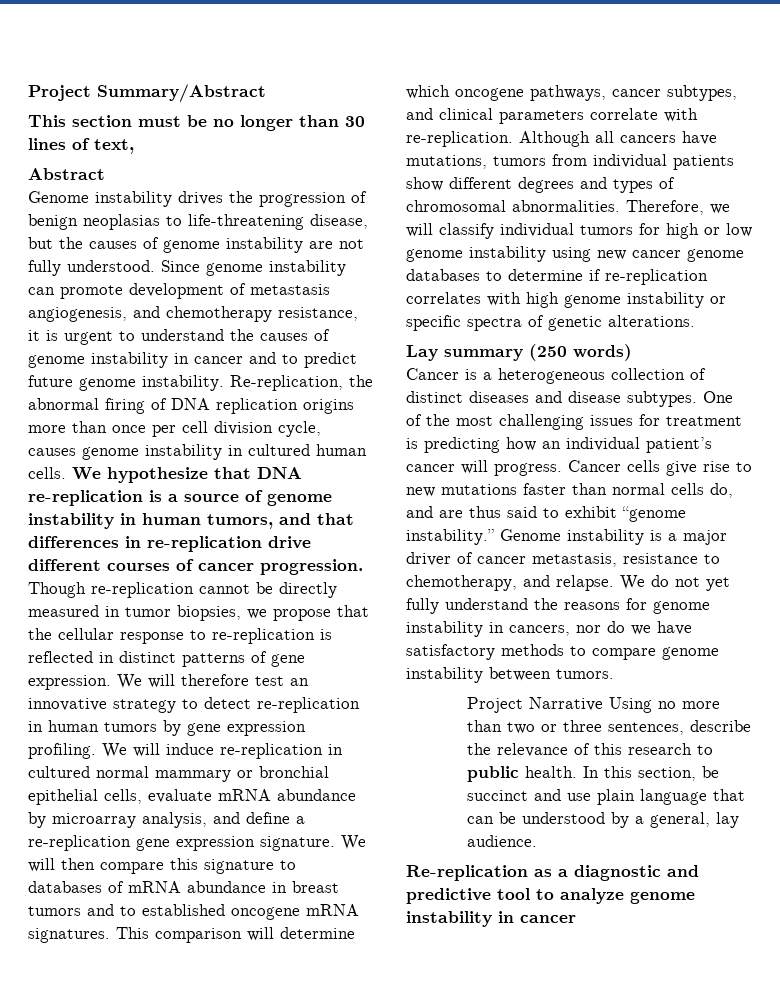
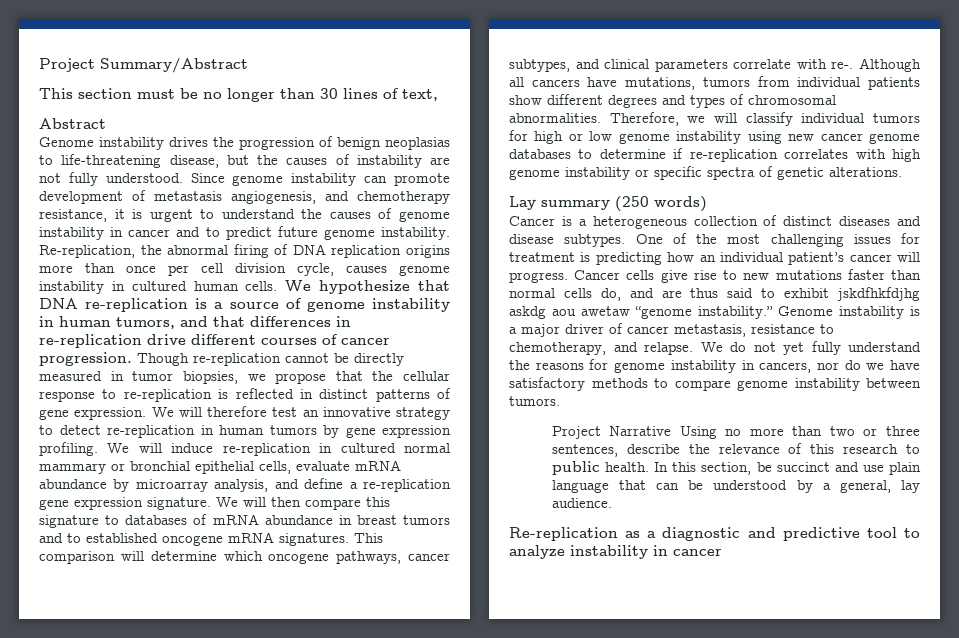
- Genome instability drives the progression of benign neoplasias to life-threatening disease, but the causes of genome instability are not fully understood.
+ Genome instability drives the progression of benign neoplasias to life-threatening disease, but the causes of instability are not fully understood.
- This comparison will determine which oncogene pathways, cancer subtypes, and clinical parameters correlate with re-replication.
+ This comparison will determine which oncogene pathways, cancer subtypes, and clinical parameters correlate with re-.
- Cancer cells give rise to new mutations faster than normal cells do, and are thus said to exhibit “genome instability.”
+ Cancer cells give rise to new mutations faster than normal cells do, and are thus said to exhibit jskdfhkfdjhg askdg aou awetaw “genome instability.”
- Re-replication as a diagnostic and predictive tool to analyze genome instability in cancer
+ Re-replication as a diagnostic and predictive tool to analyze instability in cancer

